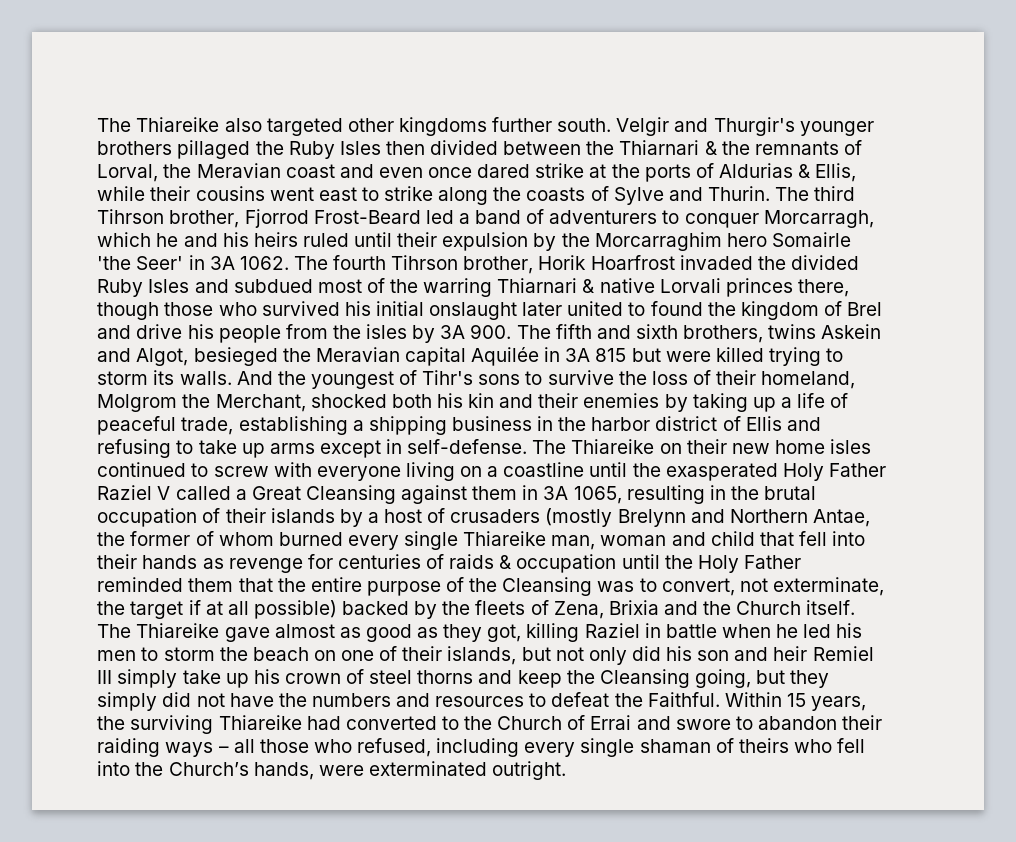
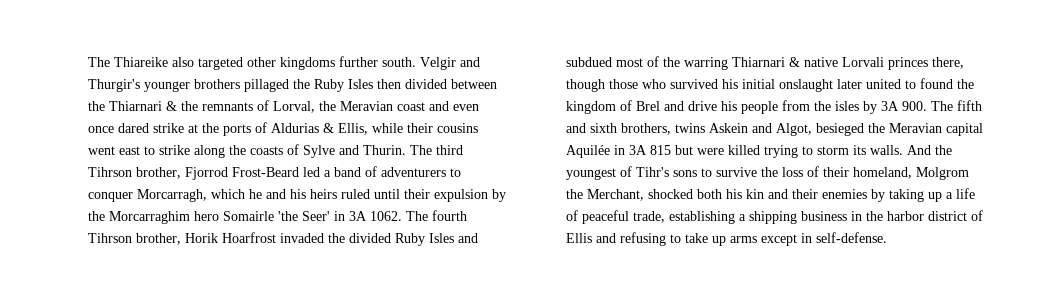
- The Thiareike on their new home isles continued to screw with everyone living on a coastline until the exasperated Holy Father Raziel V called a Great Cleansing against them in 3A 1065, resulting in the brutal occupation of their islands by a host of crusaders (mostly Brelynn and Northern Antae, the former of whom burned every single Thiareike man, woman and child that fell into their hands as revenge for centuries of raids & occupation until the Holy Father reminded them that the entire purpose of the Cleansing was to convert, not exterminate, the target if at all possible) backed by the fleets of Zena, Brixia and the Church itself. The Thiareike gave almost as good as they got, killing Raziel in battle when he led his men to storm the beach on one of their islands, but not only did his son and heir Remiel III simply take up his crown of steel thorns and keep the Cleansing going, but they simply did not have the numbers and resources to defeat the Faithful. Within 15 years, the surviving Thiareike had converted to the Church of Errai and swore to abandon their raiding ways – all those who refused, including every single shaman of theirs who fell into the Church’s hands, were exterminated outright.

